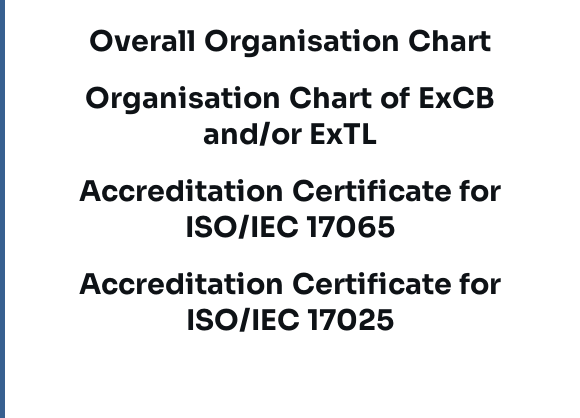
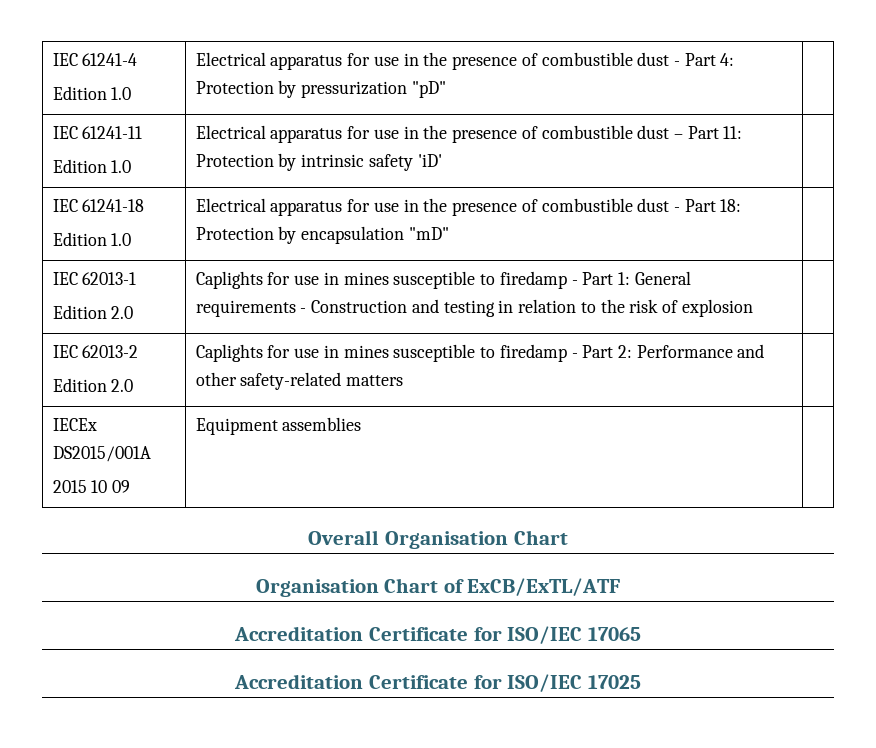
+ IEC 61241-4
+ Edition 1.0 | Electrical apparatus for use in the presence of combustible dust - Part 4: Protection by pressurization "pD" |
+ IEC 61241-11
+ Edition 1.0 | Electrical apparatus for use in the presence of combustible dust – Part 11: Protection by intrinsic safety 'iD' |
+ IEC 61241-18
+ Edition 1.0 | Electrical apparatus for use in the presence of combustible dust - Part 18: Protection by encapsulation "mD" |
+ IEC 62013-1
+ Edition 2.0 | Caplights for use in mines susceptible to firedamp - Part 1: General requirements - Construction and testing in relation to the risk of explosion |
+ IEC 62013-2
+ Edition 2.0 | Caplights for use in mines susceptible to firedamp - Part 2: Performance and other safety-related matters |
+ IECEx DS2015/001A
+ 2015 10 09 | Equipment assemblies |
- Organisation Chart of ExCB and/or ExTL
+ Organisation Chart of ExCB/ExTL/ATF

